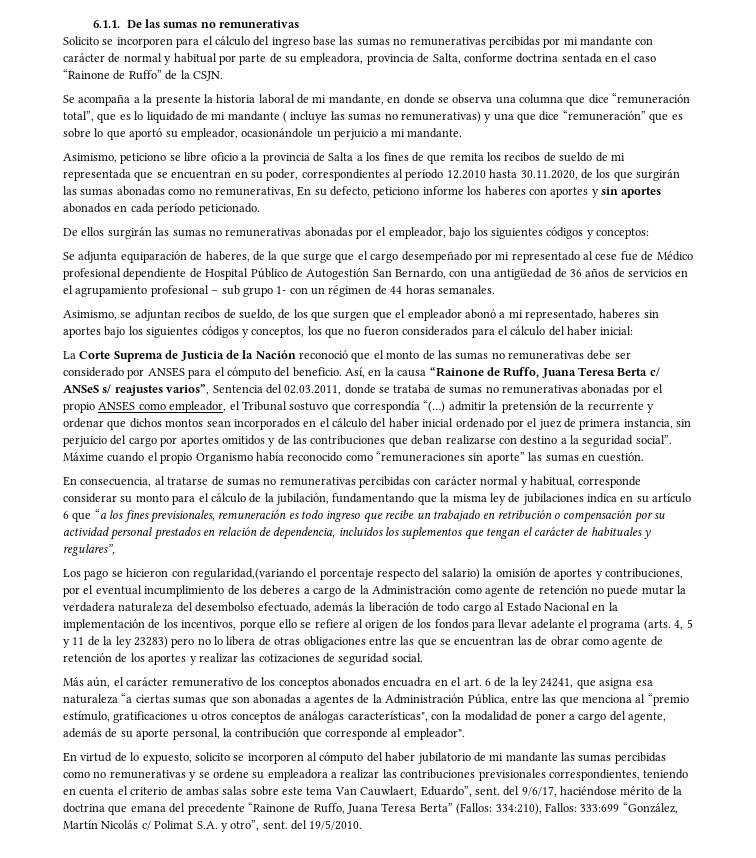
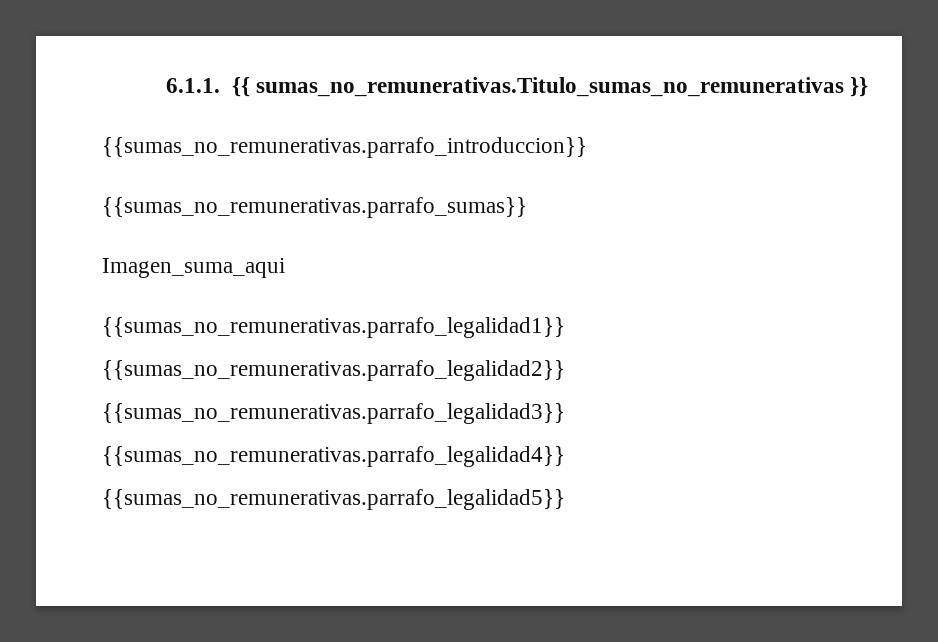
- 6.1.1. De las sumas no remunerativas
- Solicito se incorporen para el cálculo del ingreso base las sumas no remunerativas percibidas por mi mandante con carácter de normal y habitual por parte de su empleadora, provincia de Salta, conforme doctrina sentada en el caso “Rainone de Ruffo” de la CSJN.
- Se acompaña a la presente la historia laboral de mi mandante, en donde se observa una columna que dice “remuneración total”, que es lo liquidado de mi mandante ( incluye las sumas no remunerativas) y una que dice “remuneración” que es sobre lo que aportó su empleador, ocasionándole un perjuicio a mi mandante.
- Asimismo, peticiono se libre oficio a la provincia de Salta a los fines de que remita los recibos de sueldo de mi representada que se encuentran en su poder, correspondientes al período 12.2010 hasta 30.11.2020, de los que surgirán las sumas abonadas como no remunerativas, En su defecto, peticiono informe los haberes con aportes y sin aportes abonados en cada período peticionado.
- De ellos surgirán las sumas no remunerativas abonadas por el empleador, bajo los siguientes códigos y conceptos:
- Se adjunta equiparación de haberes, de la que surge que el cargo desempeñado por mi representado al cese fue de Médico profesional dependiente de Hospital Público de Autogestión San Bernardo, con una antigüedad de 36 años de servicios en el agrupamiento profesional – sub grupo 1- con un régimen de 44 horas semanales.
- Asimismo, se adjuntan recibos de sueldo, de los que surgen que el empleador abonó a mi representado, haberes sin aportes bajo los siguientes códigos y conceptos, los que no fueron considerados para el cálculo del haber inicial:
- La Corte Suprema de Justicia de la Nación reconoció que el monto de las sumas no remunerativas debe ser considerado por ANSES para el cómputo del beneficio. Así, en la causa “Rainone de Ruffo, Juana Teresa Berta c/ ANSeS s/ reajustes varios”, Sentencia del 02.03.2011, donde se trataba de sumas no remunerativas abonadas por el propio ANSES como empleador, el Tribunal sostuvo que correspondía “(…) admitir la pretensión de la recurrente y ordenar que dichos montos sean incorporados en el cálculo del haber inicial ordenado por el juez de primera instancia, sin perjuicio del cargo por aportes omitidos y de las contribuciones que deban realizarse con destino a la seguridad social”. Máxime cuando el propio Organismo había reconocido como “remuneraciones sin aporte” las sumas en cuestión.
- En consecuencia, al tratarse de sumas no remunerativas percibidas con carácter normal y habitual, corresponde considerar su monto para el cálculo de la jubilación, fundamentando que la misma ley de jubilaciones indica en su artículo 6 que “a los fines previsionales, remuneración es todo ingreso que recibe un trabajado en retribución o compensación por su actividad personal prestados en relación de dependencia, incluidos los suplementos que tengan el carácter de habituales y regulares”,
- Los pago se hicieron con regularidad,(variando el porcentaje respecto del salario) la omisión de aportes y contribuciones, por el eventual incumplimiento de los deberes a cargo de la Administración como agente de retención no puede mutar la verdadera naturaleza del desembolso efectuado, además la liberación de todo cargo al Estado Nacional en la implementación de los incentivos, porque ello se refiere al origen de los fondos para llevar adelante el programa (arts. 4, 5 y 11 de la ley 23283) pero no lo libera de otras obligaciones entre las que se encuentran las de obrar como agente de retención de los aportes y realizar las cotizaciones de seguridad social.
- Más aún, el carácter remunerativo de los conceptos abonados encuadra en el art. 6 de la ley 24241, que asigna esa naturaleza “a ciertas sumas que son abonadas a agentes de la Administración Pública, entre las que menciona al “premio estímulo, gratificaciones u otros conceptos de análogas características", con la modalidad de poner a cargo del agente, además de su aporte personal, la contribución que corresponde al empleador".
- En virtud de lo expuesto, solicito se incorporen al cómputo del haber jubilatorio de mi mandante las sumas percibidas como no remunerativas y se ordene su empleadora a realizar las contribuciones previsionales correspondientes, teniendo en cuenta el criterio de ambas salas sobre este tema Van Cauwlaert, Eduardo”, sent. del 9/6/17, haciéndose mérito de la doctrina que emana del precedente “Rainone de Ruffo, Juana Teresa Berta” (Fallos: 334:210), Fallos: 333:699 “González, Martín Nicolás c/ Polimat S.A. y otro”, sent. del 19/5/2010.
+ 6.1.1. {{ sumas_no_remunerativas.Titulo_sumas_no_remunerativas }}
+ {{sumas_no_remunerativas.parrafo_introduccion}}
+ {{sumas_no_remunerativas.parrafo_sumas}}
+ Imagen_suma_aqui
+ {{sumas_no_remunerativas.parrafo_legalidad1}}
+ {{sumas_no_remunerativas.parrafo_legalidad2}}
+ {{sumas_no_remunerativas.parrafo_legalidad3}}
+ {{sumas_no_remunerativas.parrafo_legalidad4}}
+ {{sumas_no_remunerativas.parrafo_legalidad5}}

